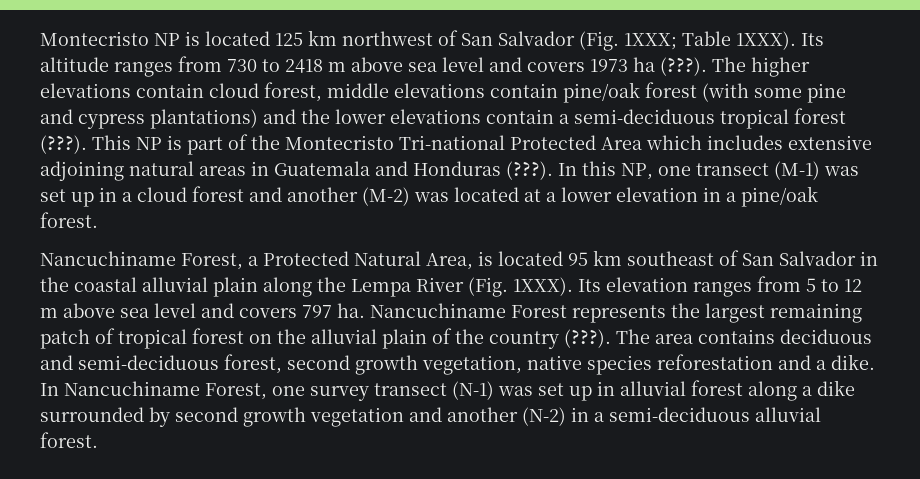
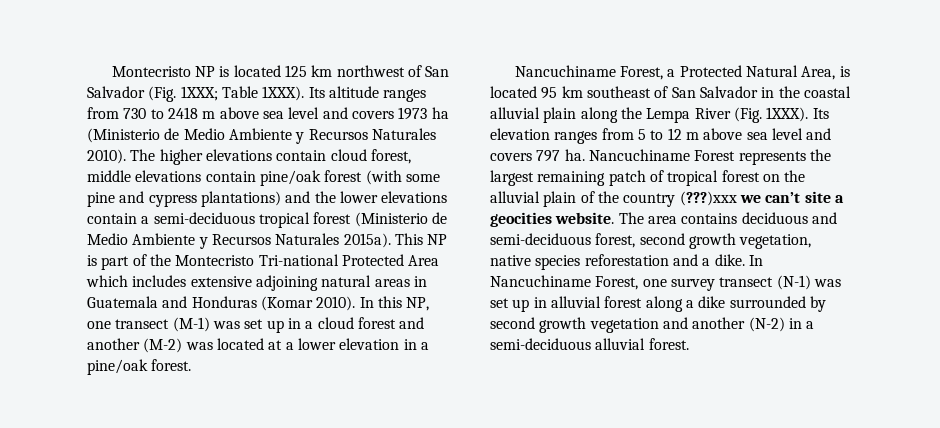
- Its altitude ranges from 730 to 2418 m above sea level and covers 1973 ha (???).
+ Its altitude ranges from 730 to 2418 m above sea level and covers 1973 ha (Ministerio de Medio Ambiente y Recursos Naturales 2010).
- The higher elevations contain cloud forest, middle elevations contain pine/oak forest (with some pine and cypress plantations) and the lower elevations contain a semi-deciduous tropical forest (???).
+ The higher elevations contain cloud forest, middle elevations contain pine/oak forest (with some pine and cypress plantations) and the lower elevations contain a semi-deciduous tropical forest (Ministerio de Medio Ambiente y Recursos Naturales 2015a).
- This NP is part of the Montecristo Tri-national Protected Area which includes extensive adjoining natural areas in Guatemala and Honduras (???).
+ This NP is part of the Montecristo Tri-national Protected Area which includes extensive adjoining natural areas in Guatemala and Honduras (Komar 2010).
- Nancuchiname Forest represents the largest remaining patch of tropical forest on the alluvial plain of the country (???).
+ Nancuchiname Forest represents the largest remaining patch of tropical forest on the alluvial plain of the country (???)xxx we can’t site a geocities website.

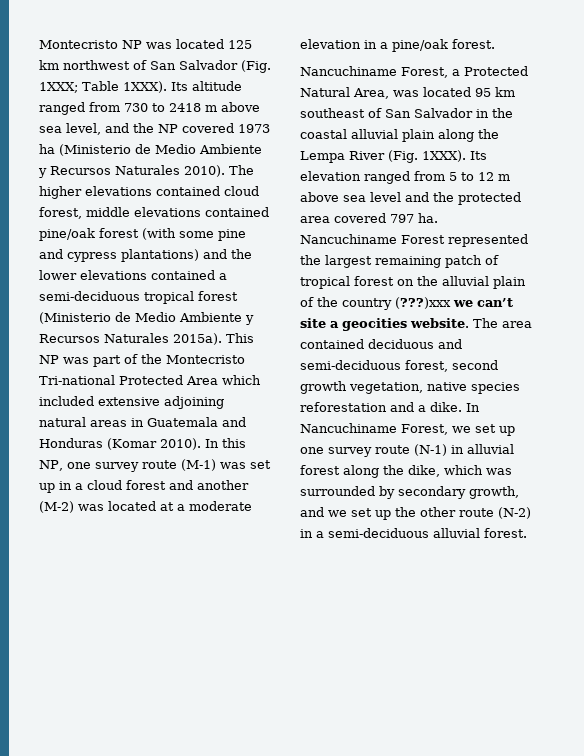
- Montecristo NP is located 125 km northwest of San Salvador (Fig. 1XXX; Table 1XXX).
+ Montecristo NP was located 125 km northwest of San Salvador (Fig. 1XXX; Table 1XXX).
- Its altitude ranges from 730 to 2418 m above sea level and covers 1973 ha (Ministerio de Medio Ambiente y Recursos Naturales 2010).
+ Its altitude ranged from 730 to 2418 m above sea level, and the NP covered 1973 ha (Ministerio de Medio Ambiente y Recursos Naturales 2010).
- The higher elevations contain cloud forest, middle elevations contain pine/oak forest (with some pine and cypress plantations) and the lower elevations contain a semi-deciduous tropical forest (Ministerio de Medio Ambiente y Recursos Naturales 2015a).
+ The higher elevations contained cloud forest, middle elevations contained pine/oak forest (with some pine and cypress plantations) and the lower elevations contained a semi-deciduous tropical forest (Ministerio de Medio Ambiente y Recursos Naturales 2015a).
- This NP is part of the Montecristo Tri-national Protected Area which includes extensive adjoining natural areas in Guatemala and Honduras (Komar 2010).
+ This NP was part of the Montecristo Tri-national Protected Area which included extensive adjoining natural areas in Guatemala and Honduras (Komar 2010).
- In this NP, one transect (M-1) was set up in a cloud forest and another (M-2) was located at a lower elevation in a pine/oak forest.
+ In this NP, one survey route (M-1) was set up in a cloud forest and another (M-2) was located at a moderate elevation in a pine/oak forest.
- Nancuchiname Forest, a Protected Natural Area, is located 95 km southeast of San Salvador in the coastal alluvial plain along the Lempa River (Fig. 1XXX).
+ Nancuchiname Forest, a Protected Natural Area, was located 95 km southeast of San Salvador in the coastal alluvial plain along the Lempa River (Fig. 1XXX).
- Its elevation ranges from 5 to 12 m above sea level and covers 797 ha.
+ Its elevation ranged from 5 to 12 m above sea level and the protected area covered 797 ha.
- Nancuchiname Forest represents the largest remaining patch of tropical forest on the alluvial plain of the country (???)xxx we can’t site a geocities website.
+ Nancuchiname Forest represented the largest remaining patch of tropical forest on the alluvial plain of the country (???)xxx we can’t site a geocities website.
- The area contains deciduous and semi-deciduous forest, second growth vegetation, native species reforestation and a dike.
+ The area contained deciduous and semi-deciduous forest, second growth vegetation, native species reforestation and a dike.
- In Nancuchiname Forest, one survey transect (N-1) was set up in alluvial forest along a dike surrounded by second growth vegetation and another (N-2) in a semi-deciduous alluvial forest.
+ In Nancuchiname Forest, we set up one survey route (N-1) in alluvial forest along the dike, which was surrounded by secondary growth, and we set up the other route (N-2) in a semi-deciduous alluvial forest.

